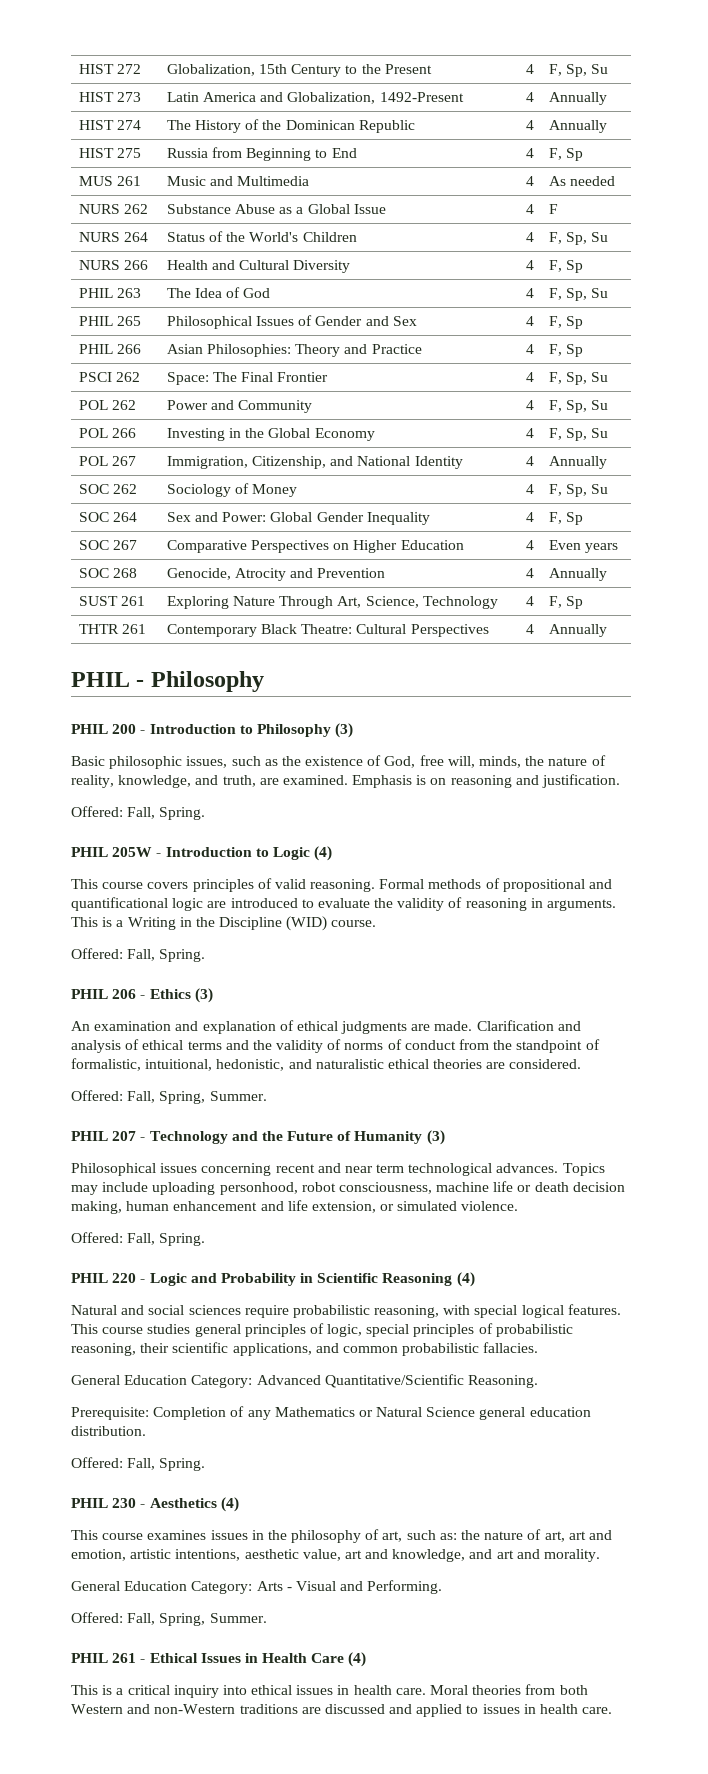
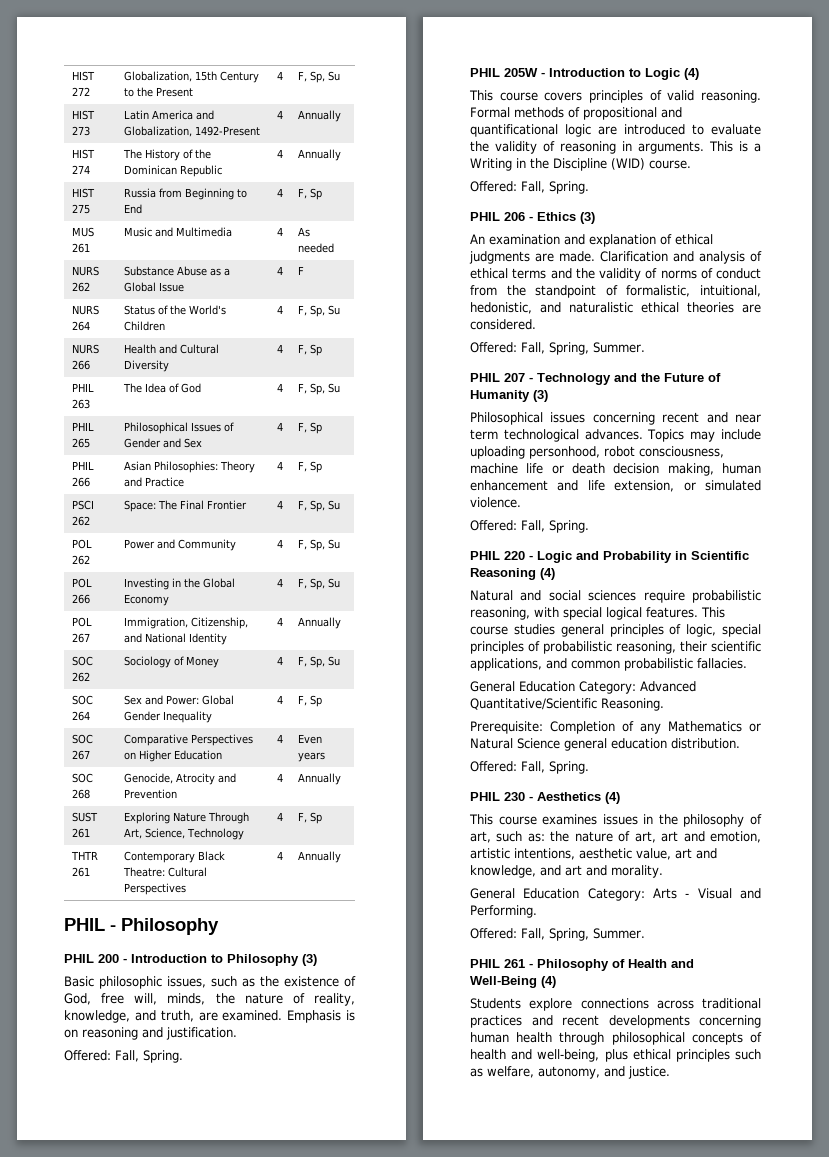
- PHIL 261 - Ethical Issues in Health Care (4)
- This is a critical inquiry into ethical issues in health care. Moral theories from both Western and non-Western traditions are discussed and applied to issues in health care.
+ PHIL 261 - Philosophy of Health and Well-Being (4)
+ Students explore connections across traditional practices and recent developments concerning human health through philosophical concepts of health and well-being, plus ethical principles such as welfare, autonomy, and justice.

